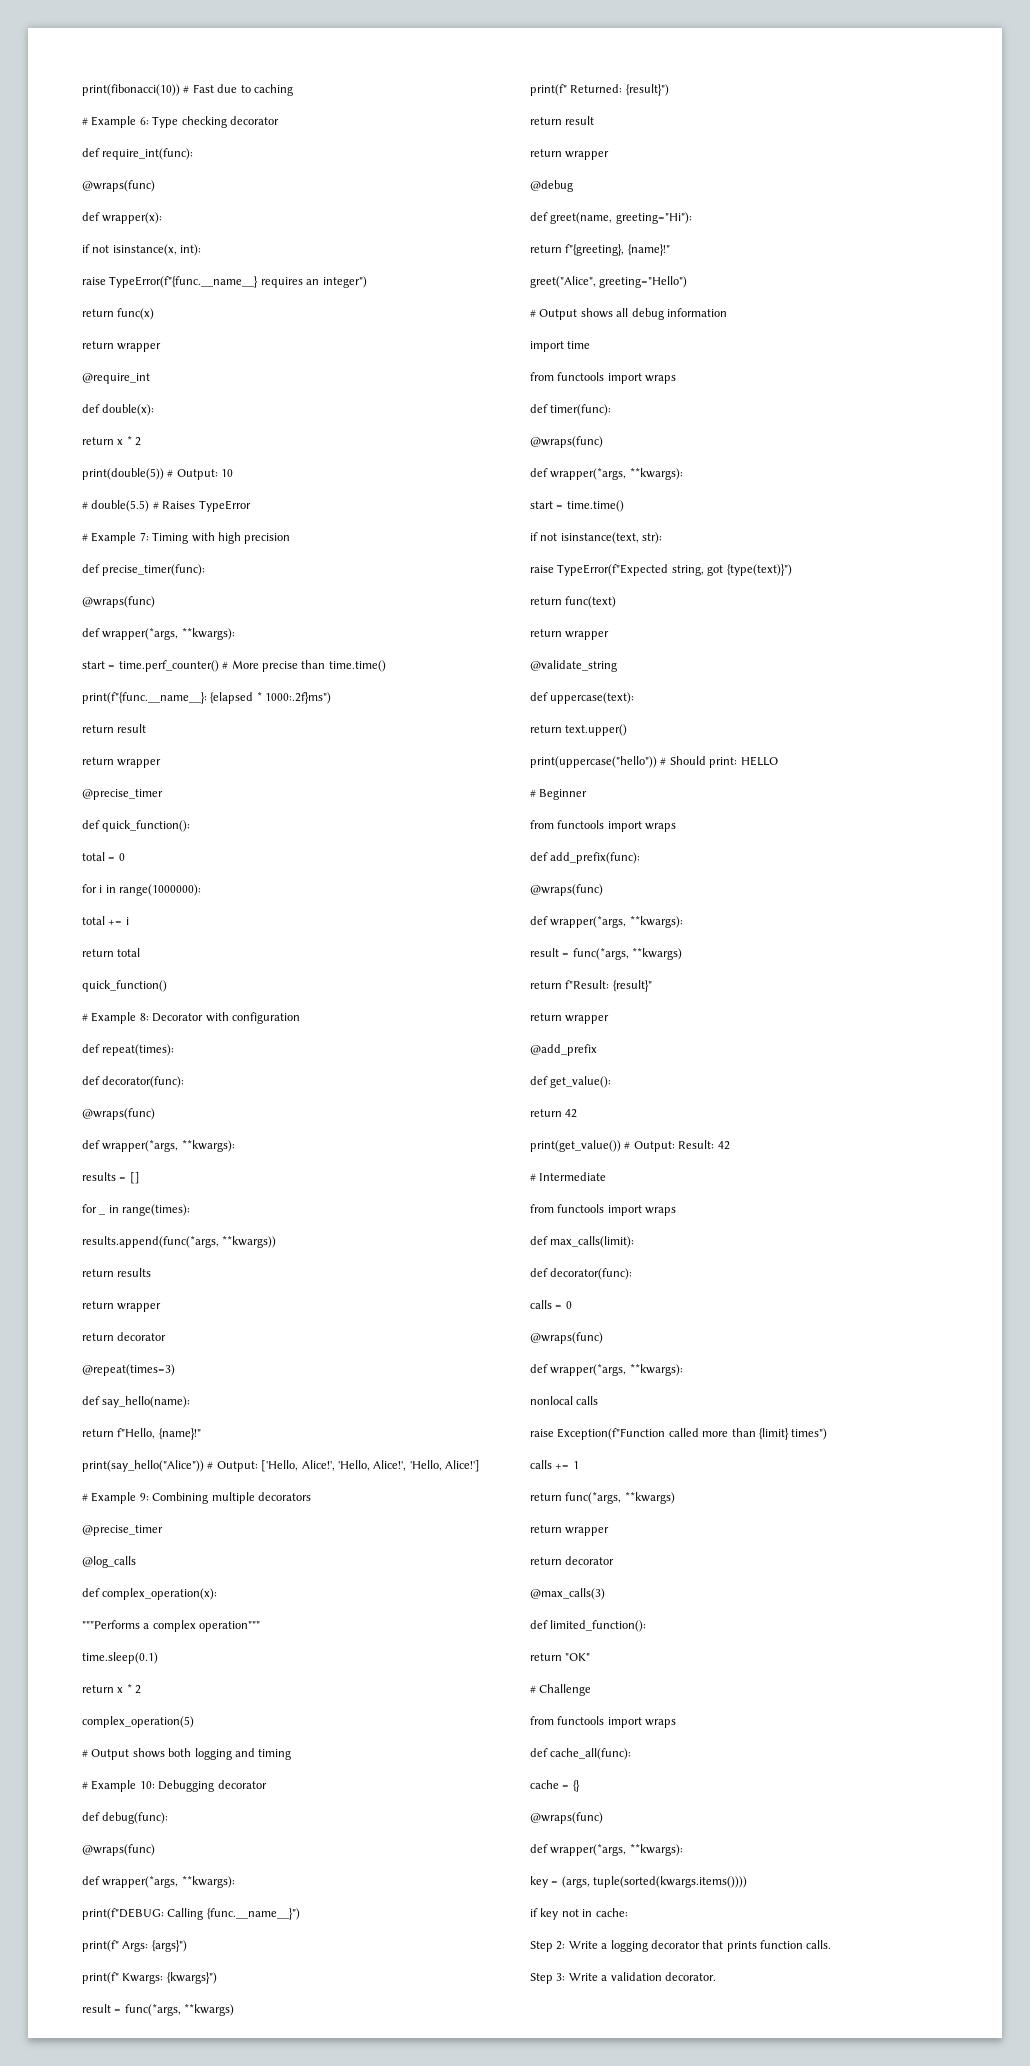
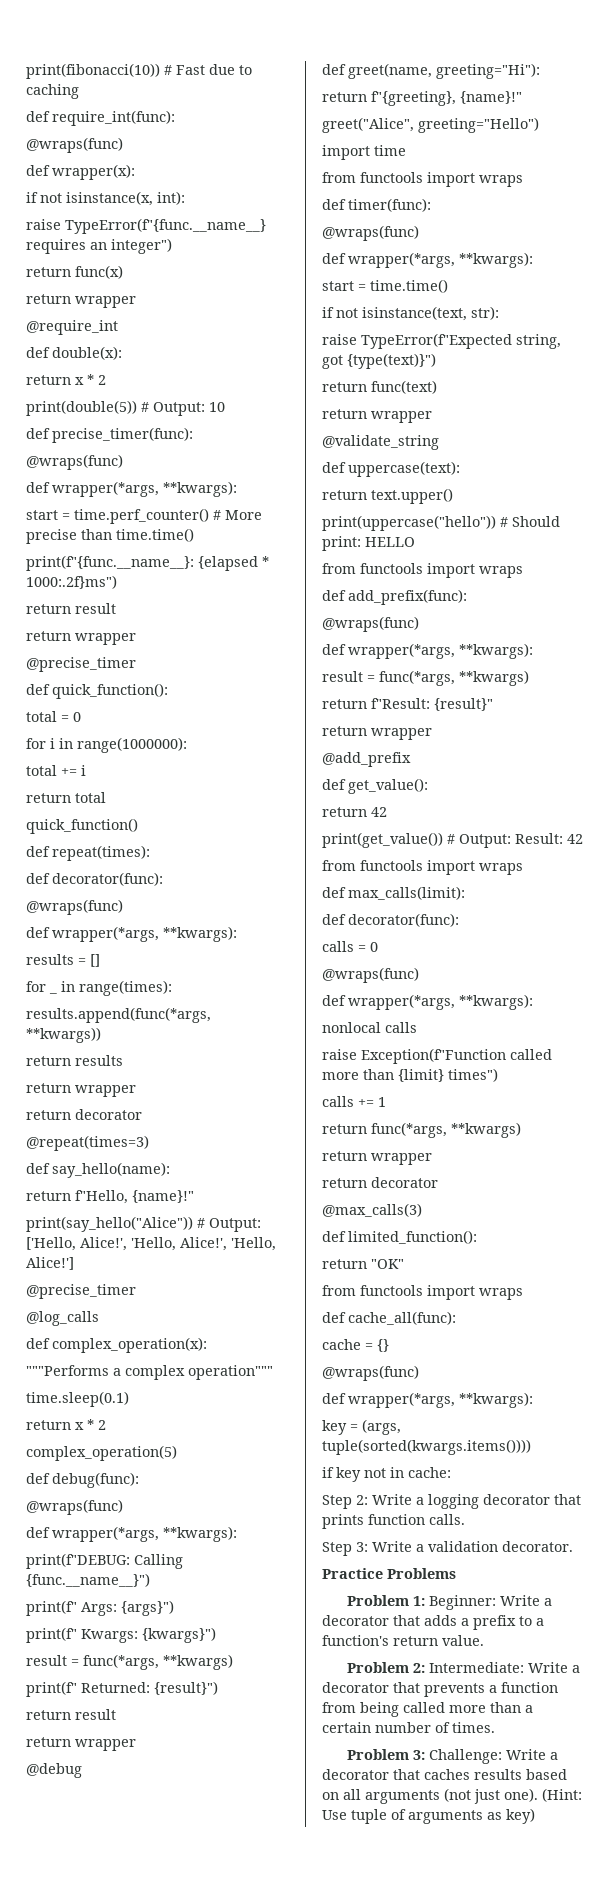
- # Example 6: Type checking decorator
- # double(5.5) # Raises TypeError
- # Example 7: Timing with high precision
- # Example 8: Decorator with configuration
- # Example 9: Combining multiple decorators
- # Output shows both logging and timing
- # Example 10: Debugging decorator
- # Output shows all debug information
- # Beginner
- # Intermediate
- # Challenge
+ Practice Problems
+ Problem 1: Beginner: Write a decorator that adds a prefix to a function's return value.
+ Problem 2: Intermediate: Write a decorator that prevents a function from being called more than a certain number of times.
+ Problem 3: Challenge: Write a decorator that caches results based on all arguments (not just one). (Hint: Use tuple of arguments as key)

